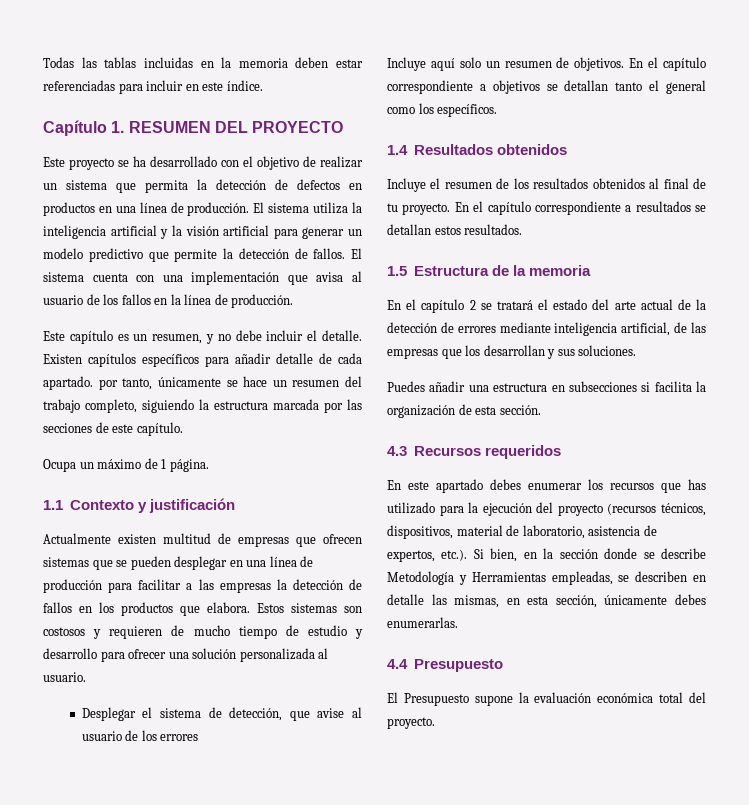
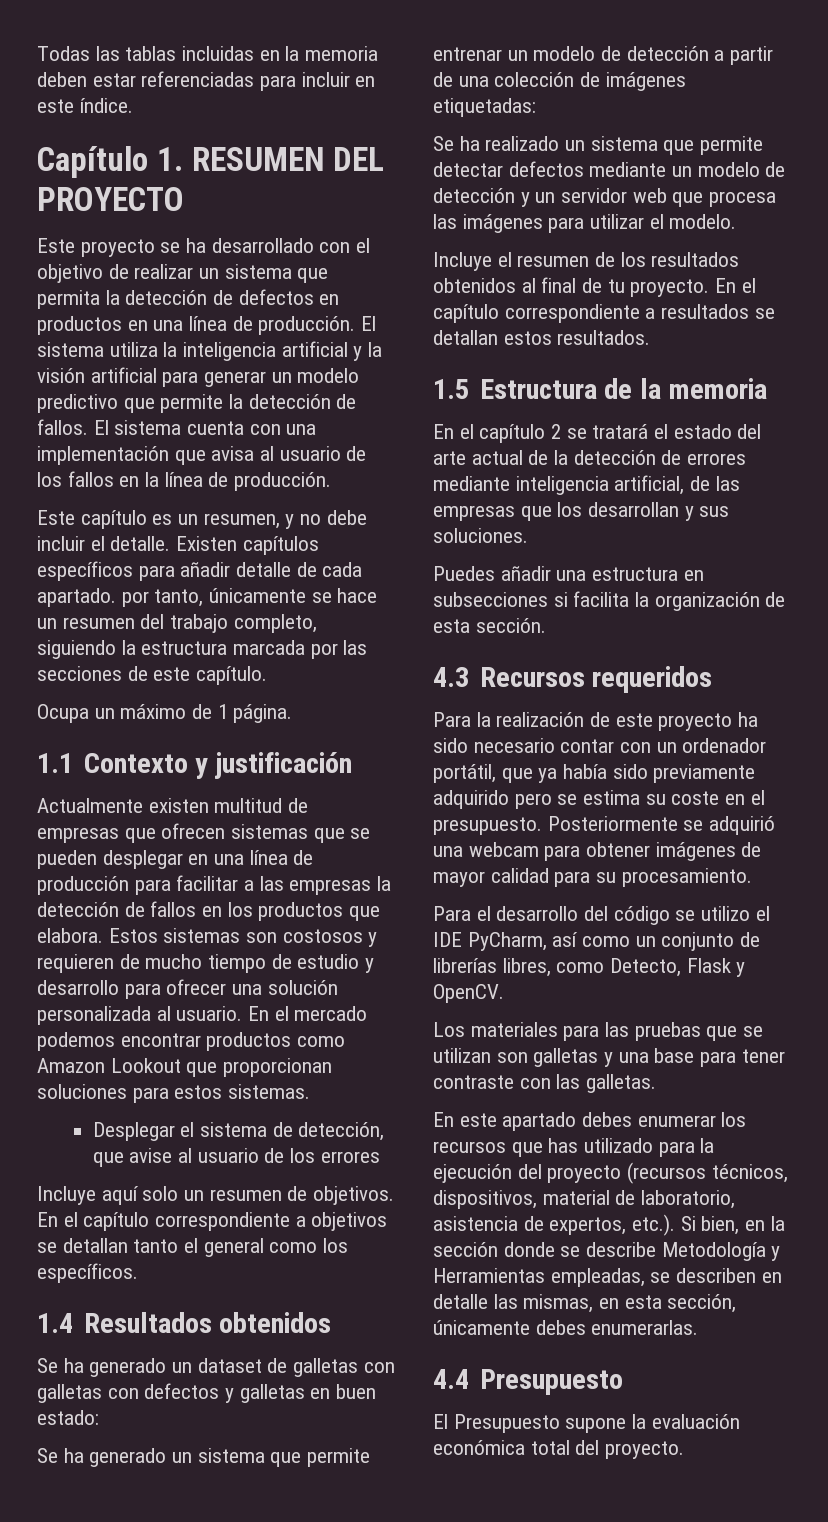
+ En el mercado podemos encontrar productos como Amazon Lookout que proporcionan soluciones para estos sistemas.
+ Se ha generado un dataset de galletas con galletas con defectos y galletas en buen estado:
+ Se ha generado un sistema que permite entrenar un modelo de detección a partir de una colección de imágenes etiquetadas:
+ Se ha realizado un sistema que permite detectar defectos mediante un modelo de detección y un servidor web que procesa las imágenes para utilizar el modelo.
+ Para la realización de este proyecto ha sido necesario contar con un ordenador portátil, que ya había sido previamente adquirido pero se estima su coste en el presupuesto. Posteriormente se adquirió una webcam para obtener imágenes de mayor calidad para su procesamiento.
+ Para el desarrollo del código se utilizo el IDE PyCharm, así como un conjunto de librerías libres, como Detecto, Flask y OpenCV.
+ Los materiales para las pruebas que se utilizan son galletas y una base para tener contraste con las galletas.

